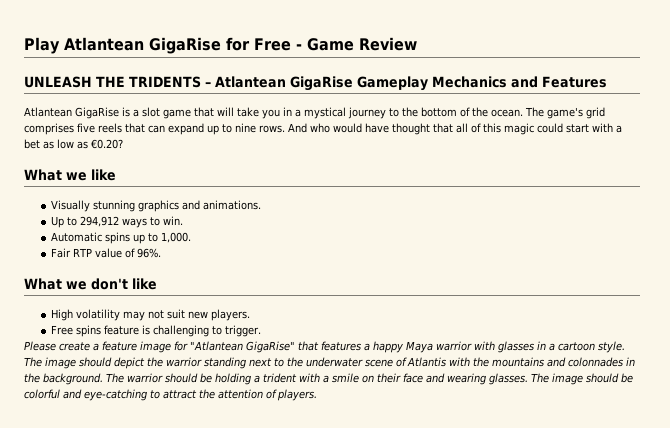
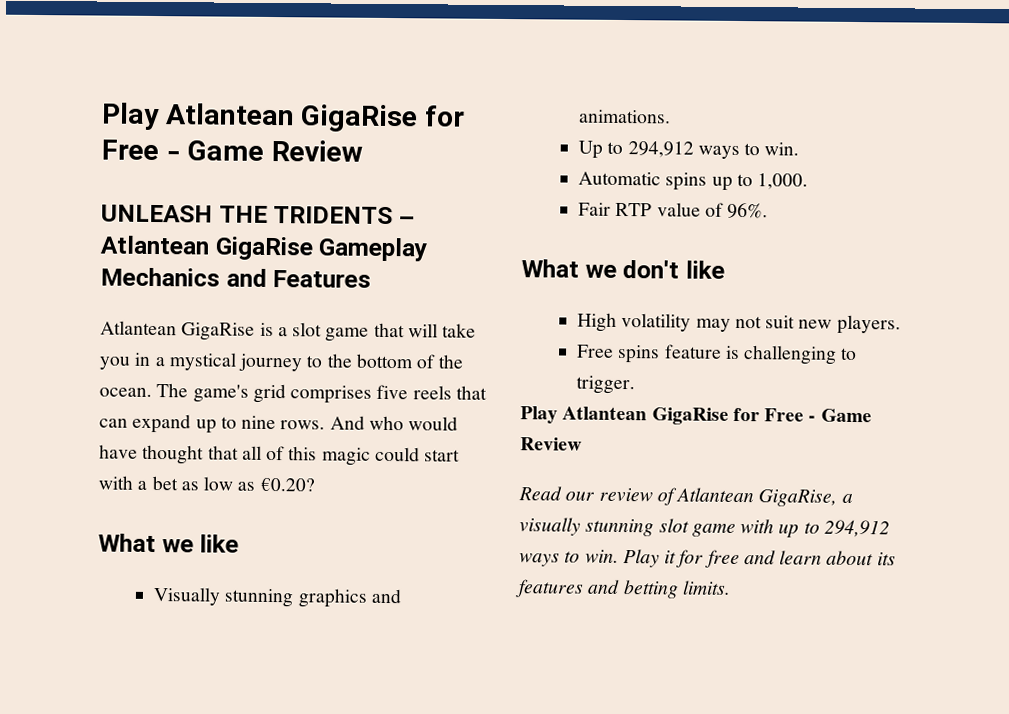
  Free spins feature is challenging to trigger.
- Please create a feature image for "Atlantean GigaRise" that features a happy Maya warrior with glasses in a cartoon style. The image should depict the warrior standing next to the underwater scene of Atlantis with the mountains and colonnades in the background. The warrior should be holding a trident with a smile on their face and wearing glasses. The image should be colorful and eye-catching to attract the attention of players.
+ Play Atlantean GigaRise for Free - Game Review
+ Read our review of Atlantean GigaRise, a visually stunning slot game with up to 294,912 ways to win. Play it for free and learn about its features and betting limits.

